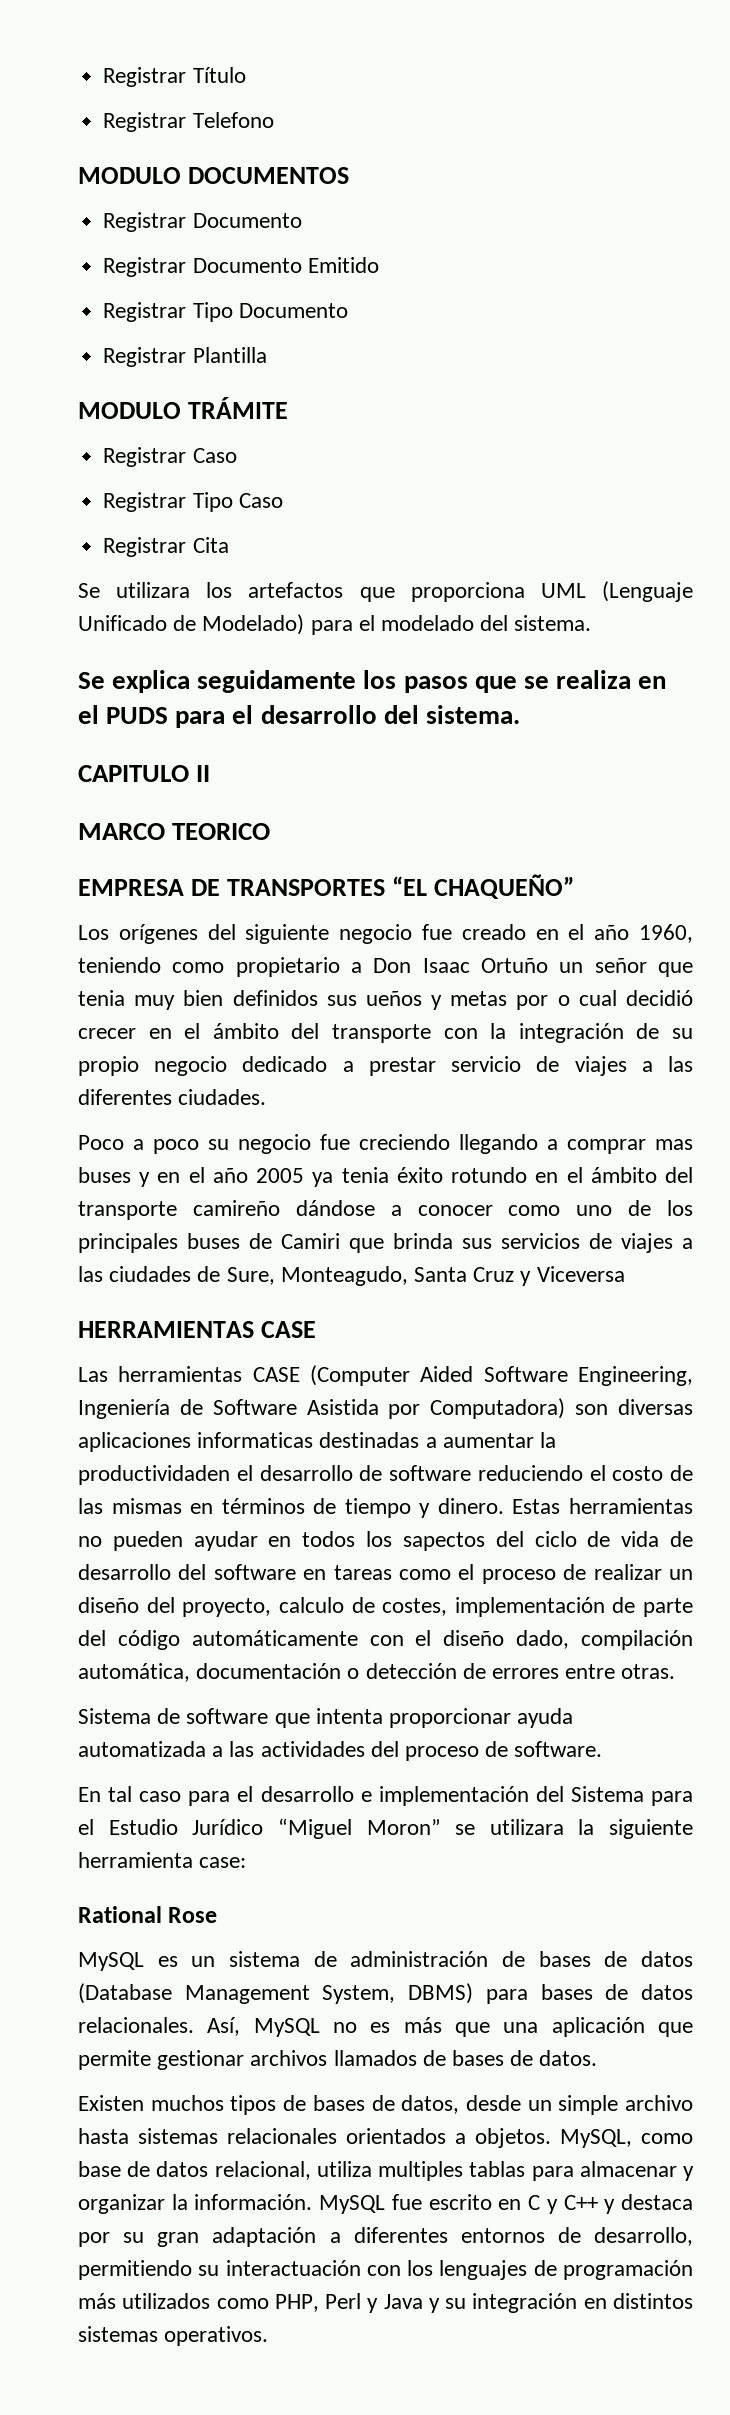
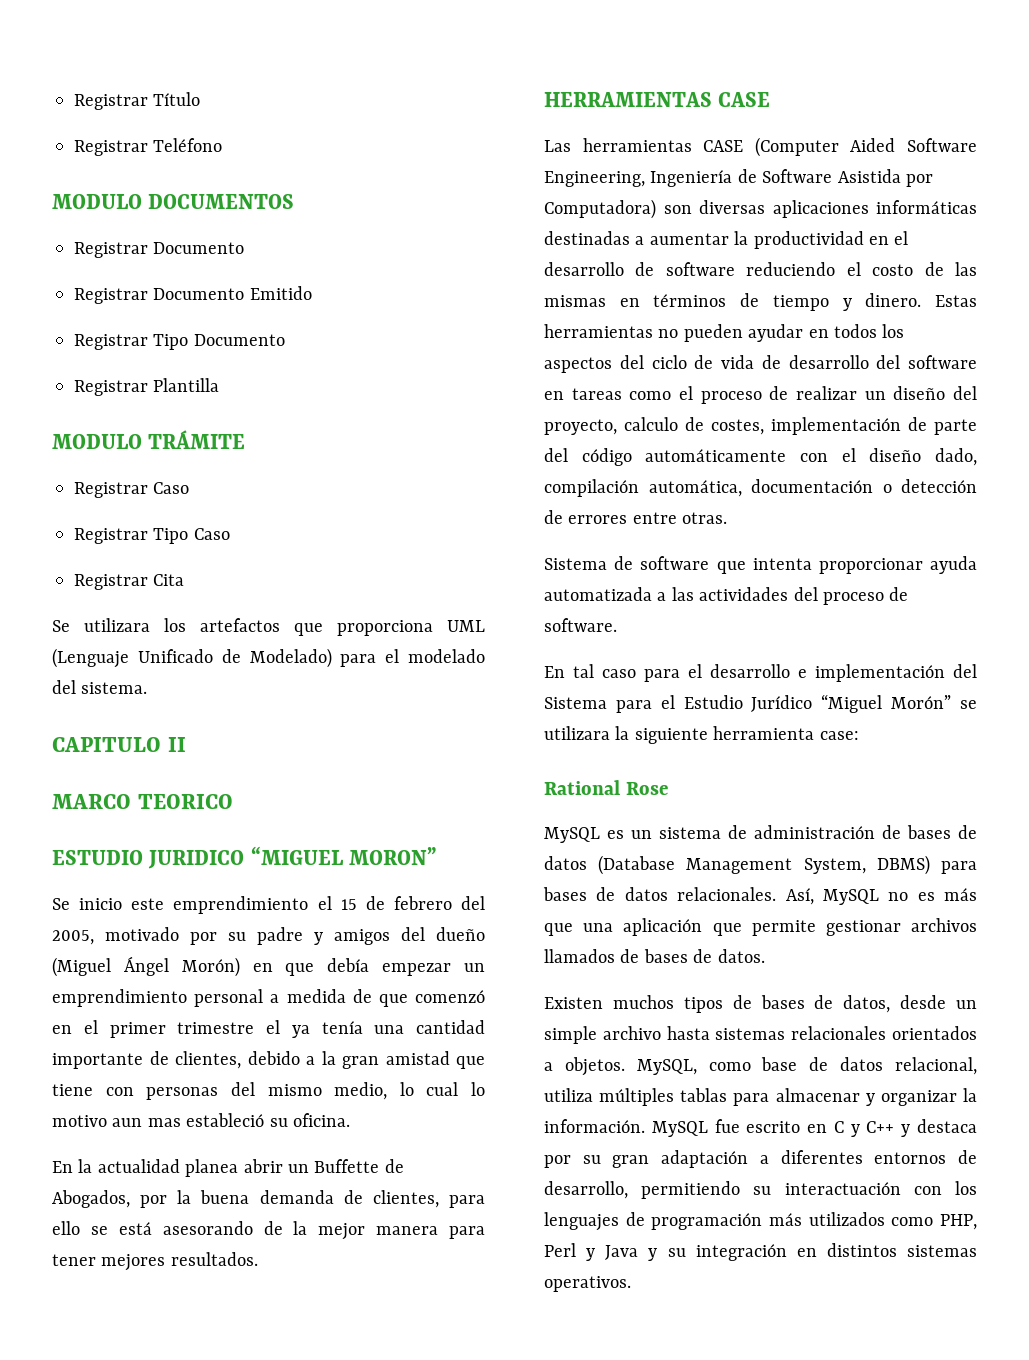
- Registrar Telefono
+ Registrar Teléfono
- Se explica seguidamente los pasos que se realiza en el PUDS para el desarrollo del sistema.
  CAPITULO II
  MARCO TEORICO
- EMPRESA DE TRANSPORTES “EL CHAQUEÑO”
- Los orígenes del siguiente negocio fue creado en el año 1960, teniendo como propietario a Don Isaac Ortuño un señor que tenia muy bien definidos sus ueños y metas por o cual decidió crecer en el ámbito del transporte con la integración de su propio negocio dedicado a prestar servicio de viajes a las diferentes ciudades.
- Poco a poco su negocio fue creciendo llegando a comprar mas buses y en el año 2005 ya tenia éxito rotundo en el ámbito del transporte camireño dándose a conocer como uno de los principales buses de Camiri que brinda sus servicios de viajes a las ciudades de Sure, Monteagudo, Santa Cruz y Viceversa
+ ESTUDIO JURIDICO “MIGUEL MORON”
+ Se inicio este emprendimiento el 15 de febrero del 2005, motivado por su padre y amigos del dueño (Miguel Ángel Morón) en que debía empezar un emprendimiento personal a medida de que comenzó en el primer trimestre el ya tenía una cantidad importante de clientes, debido a la gran amistad que tiene con personas del mismo medio, lo cual lo motivo aun mas estableció su oficina.
+ En la actualidad planea abrir un Buffette de Abogados, por la buena demanda de clientes, para ello se está asesorando de la mejor manera para tener mejores resultados.
- Las herramientas CASE (Computer Aided Software Engineering, Ingeniería de Software Asistida por Computadora) son diversas aplicaciones informaticas destinadas a aumentar la productividaden el desarrollo de software reduciendo el costo de las mismas en términos de tiempo y dinero.
+ Las herramientas CASE (Computer Aided Software Engineering, Ingeniería de Software Asistida por Computadora) son diversas aplicaciones informáticas destinadas a aumentar la productividad en el desarrollo de software reduciendo el costo de las mismas en términos de tiempo y dinero.
- Estas herramientas no pueden ayudar en todos los sapectos del ciclo de vida de desarrollo del software en tareas como el proceso de realizar un diseño del proyecto, calculo de costes, implementación de parte del código automáticamente con el diseño dado, compilación automática, documentación o detección de errores entre otras.
+ Estas herramientas no pueden ayudar en todos los aspectos del ciclo de vida de desarrollo del software en tareas como el proceso de realizar un diseño del proyecto, calculo de costes, implementación de parte del código automáticamente con el diseño dado, compilación automática, documentación o detección de errores entre otras.
- En tal caso para el desarrollo e implementación del Sistema para el Estudio Jurídico “Miguel Moron” se utilizara la siguiente herramienta case:
+ En tal caso para el desarrollo e implementación del Sistema para el Estudio Jurídico “Miguel Morón” se utilizara la siguiente herramienta case:
- MySQL, como base de datos relacional, utiliza multiples tablas para almacenar y organizar la información.
+ MySQL, como base de datos relacional, utiliza múltiples tablas para almacenar y organizar la información.

